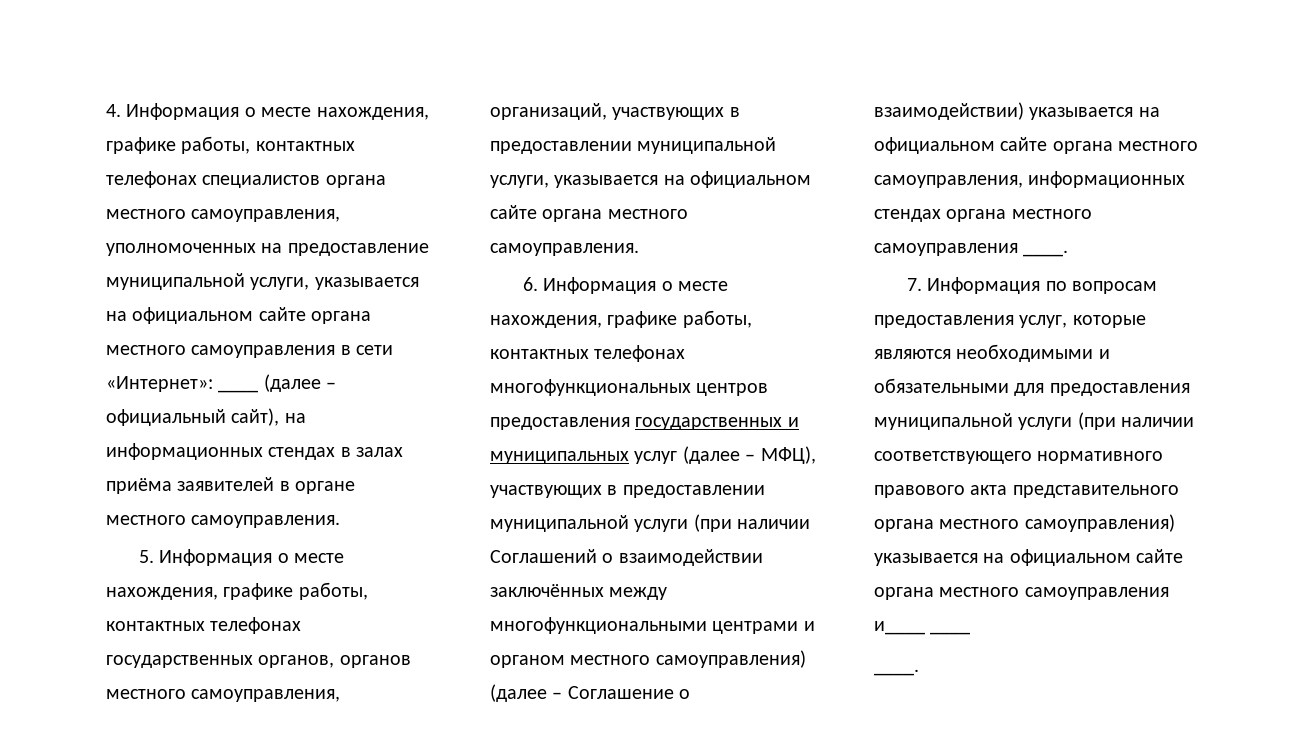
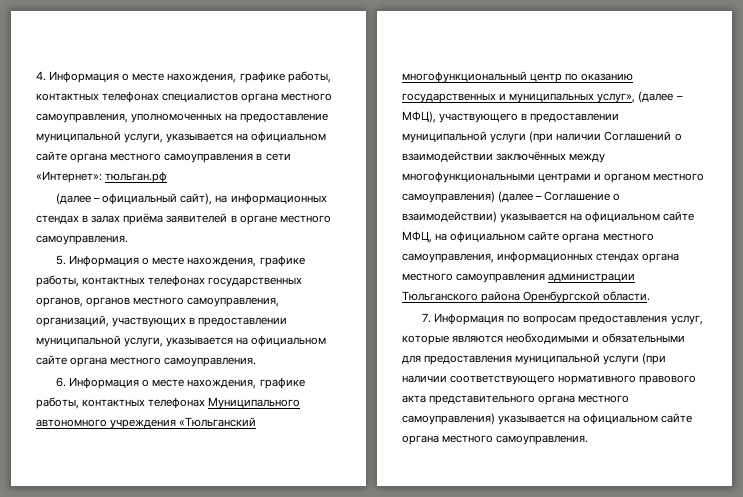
- 4. Информация о месте нахождения, графике работы, контактных телефонах специалистов органа местного самоуправления, уполномоченных на предоставление муниципальной услуги, указывается на официальном сайте органа местного самоуправления в сети «Интернет»: ____ (далее – официальный сайт), на информационных стендах в залах приёма заявителей в органе местного самоуправления.
+ 4. Информация о месте нахождения, графике работы, контактных телефонах специалистов органа местного самоуправления, уполномоченных на предоставление муниципальной услуги, указывается на официальном сайте органа местного самоуправления в сети «Интернет»: тюльган.рф
+ (далее – официальный сайт), на информационных стендах в залах приёма заявителей в органе местного самоуправления.
- 6. Информация о месте нахождения, графике работы, контактных телефонах многофункциональных центров предоставления государственных и муниципальных услуг (далее – МФЦ), участвующих в предоставлении муниципальной услуги (при наличии Соглашений о взаимодействии заключённых между многофункциональными центрами и органом местного самоуправления) (далее – Соглашение о взаимодействии) указывается на официальном сайте органа местного самоуправления, информационных стендах органа местного самоуправления ____.
+ 6. Информация о месте нахождения, графике работы, контактных телефонах Муниципального автономного учреждения «Тюльганский многофункциональный центр по оказанию государственных и муниципальных услуг», (далее – МФЦ), участвующего в предоставлении муниципальной услуги (при наличии Соглашений о взаимодействии заключённых между многофункциональными центрами и органом местного самоуправления) (далее – Соглашение о взаимодействии) указывается на официальном сайте МФЦ, на официальном сайте органа местного самоуправления, информационных стендах органа местного самоуправления администрации Тюльганского района Оренбургской области.
- 7. Информация по вопросам предоставления услуг, которые являются необходимыми и обязательными для предоставления муниципальной услуги (при наличии соответствующего нормативного правового акта представительного органа местного самоуправления) указывается на официальном сайте органа местного самоуправления и____ ____
- ____.
+ 7. Информация по вопросам предоставления услуг, которые являются необходимыми и обязательными для предоставления муниципальной услуги (при наличии соответствующего нормативного правового акта представительного органа местного самоуправления) указывается на официальном сайте органа местного самоуправления.

